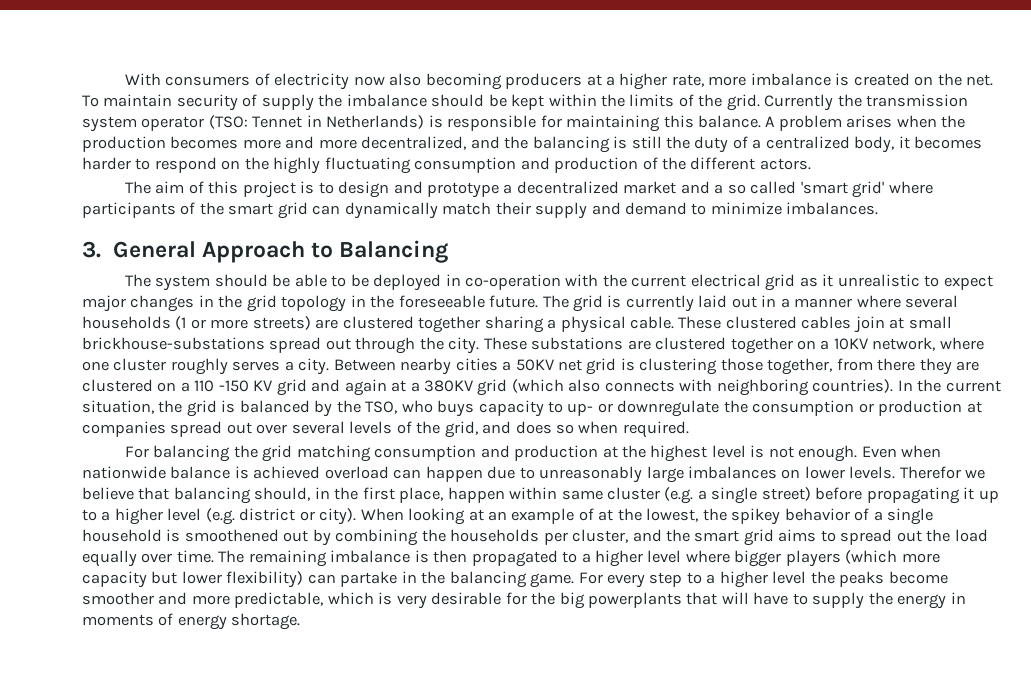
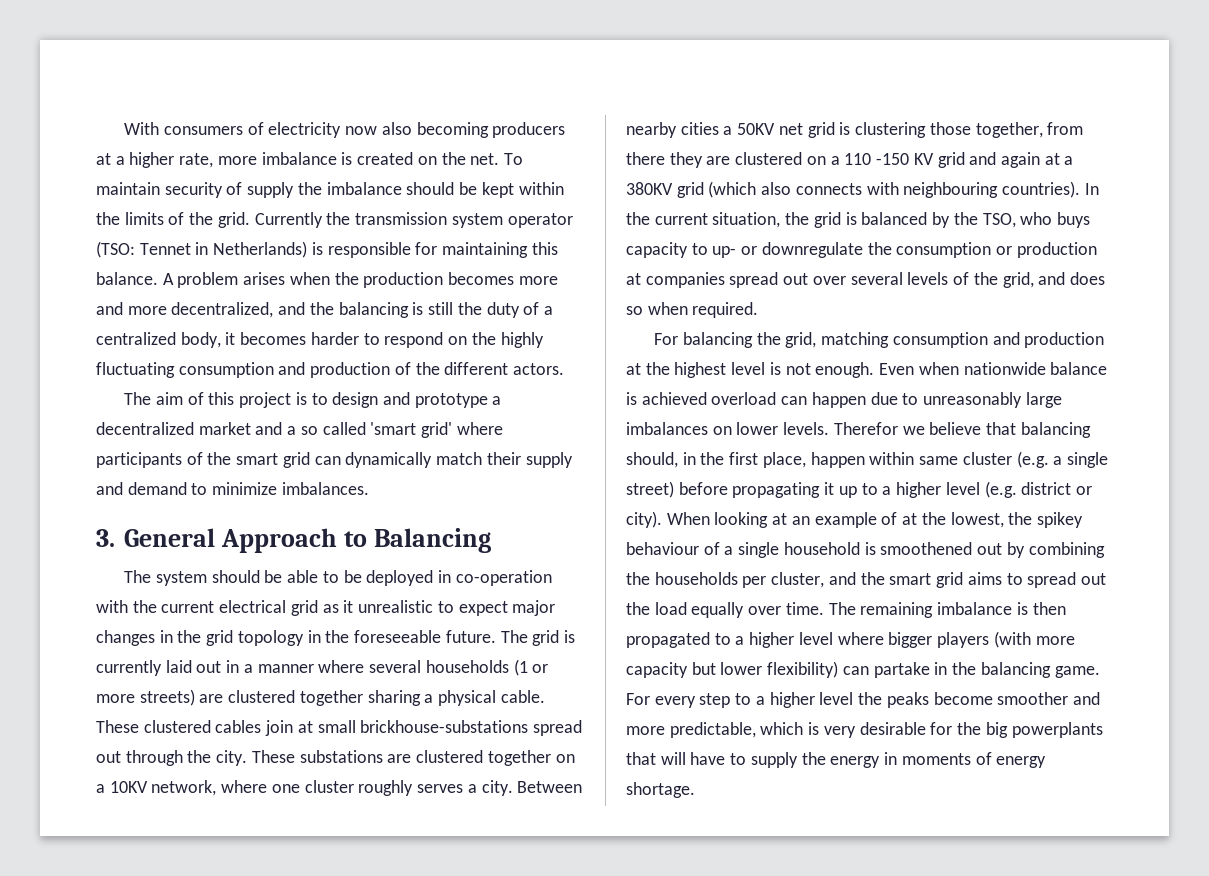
- Between nearby cities a 50KV net grid is clustering those together, from there they are clustered on a 110 -150 KV grid and again at a 380KV grid (which also connects with neighboring countries).
+ Between nearby cities a 50KV net grid is clustering those together, from there they are clustered on a 110 -150 KV grid and again at a 380KV grid (which also connects with neighbouring countries).
- For balancing the grid matching consumption and production at the highest level is not enough.
+ For balancing the grid, matching consumption and production at the highest level is not enough.
- When looking at an example of at the lowest, the spikey behavior of a single household is smoothened out by combining the households per cluster, and the smart grid aims to spread out the load equally over time.
+ When looking at an example of at the lowest, the spikey behaviour of a single household is smoothened out by combining the households per cluster, and the smart grid aims to spread out the load equally over time.
- The remaining imbalance is then propagated to a higher level where bigger players (which more capacity but lower flexibility) can partake in the balancing game.
+ The remaining imbalance is then propagated to a higher level where bigger players (with more capacity but lower flexibility) can partake in the balancing game.

